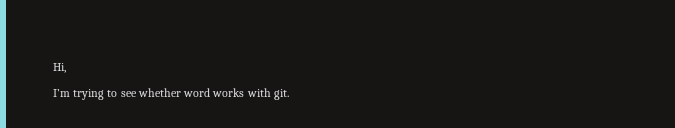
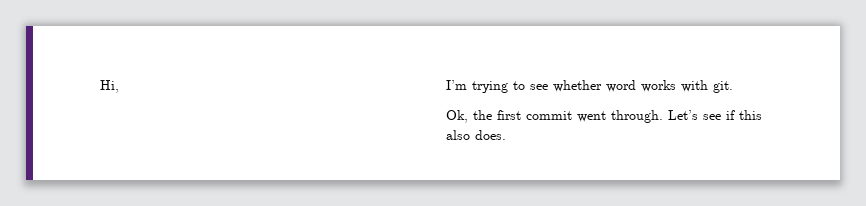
+ Ok, the first commit went through. Let’s see if this also does.

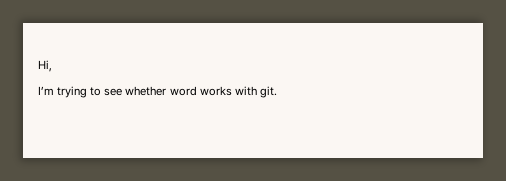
- Ok, the first commit went through. Let’s see if this also does.

